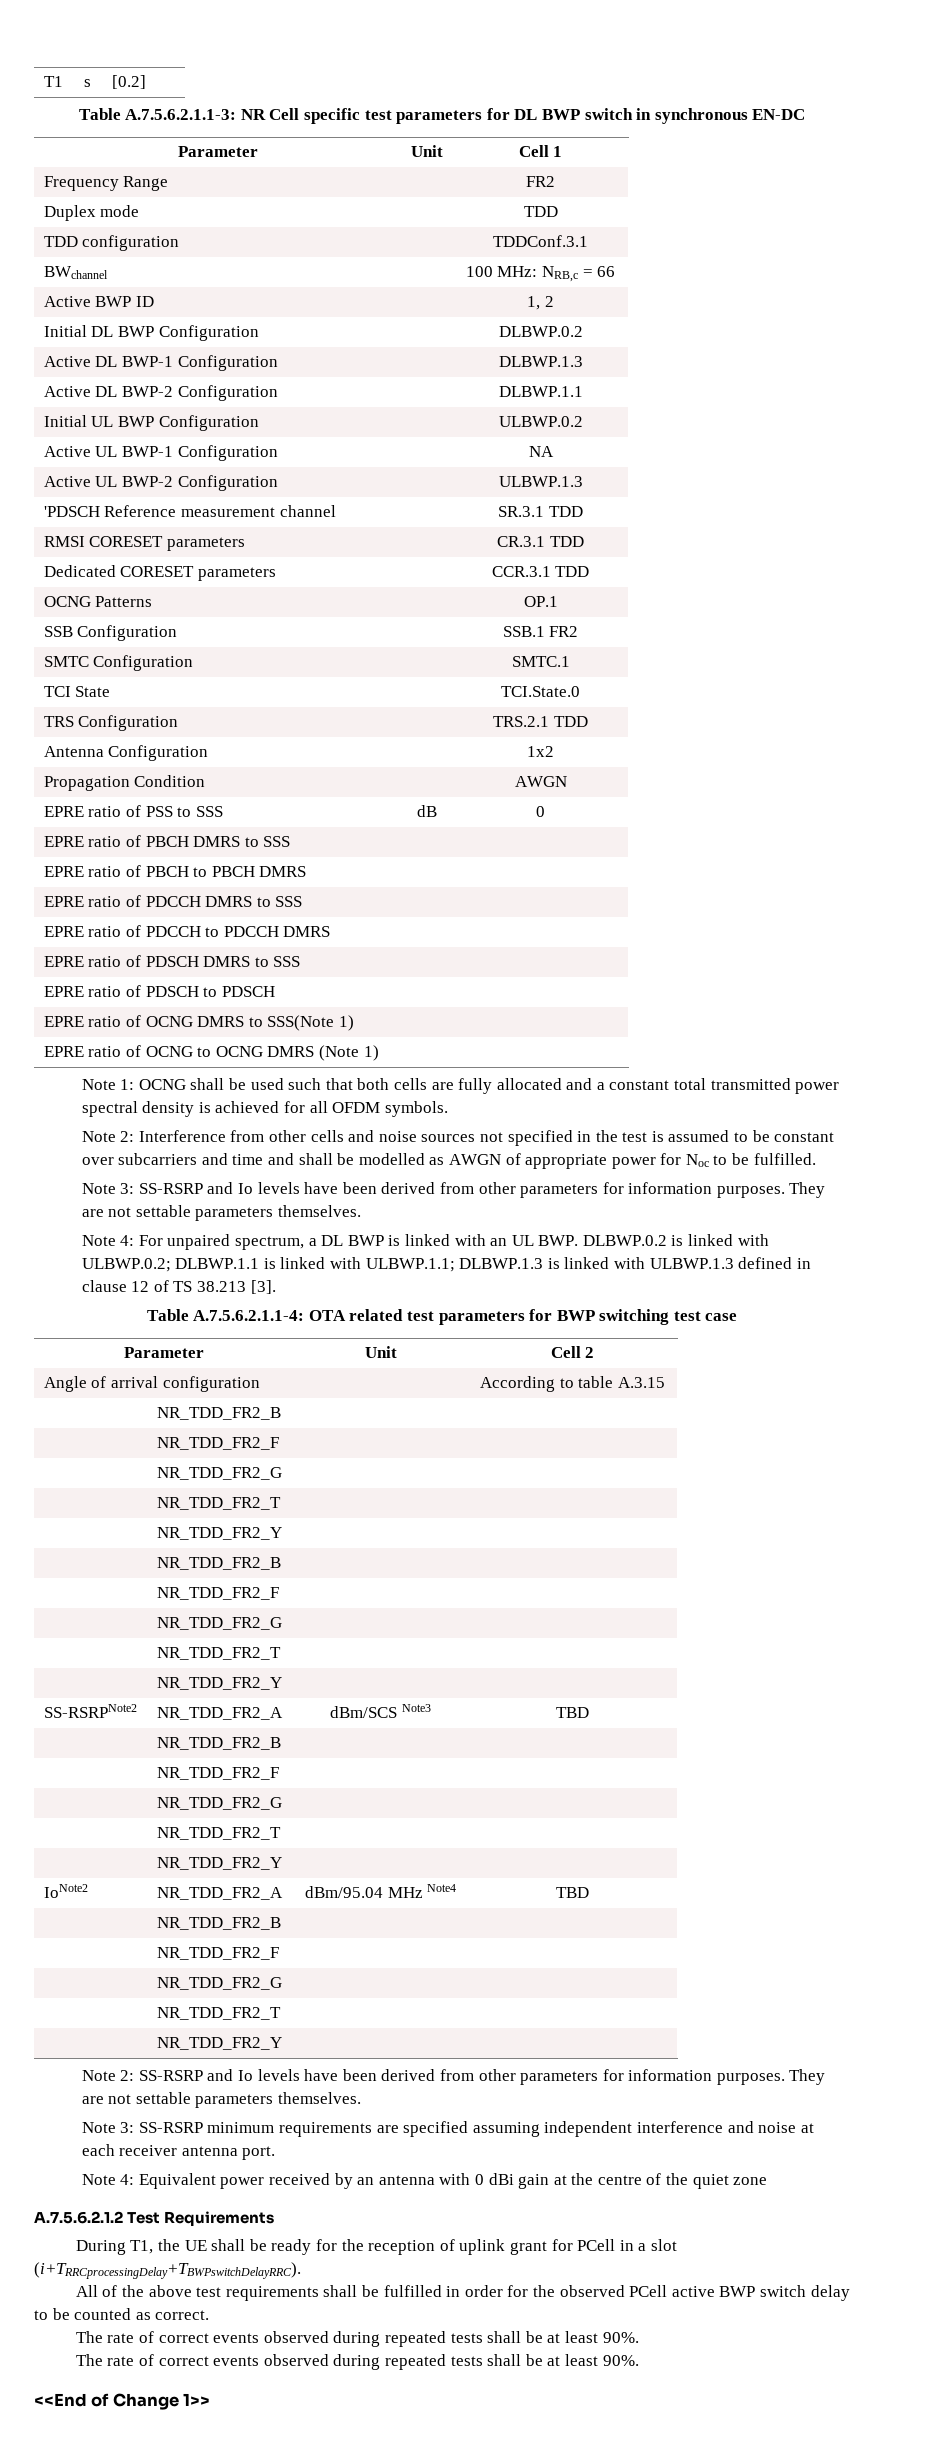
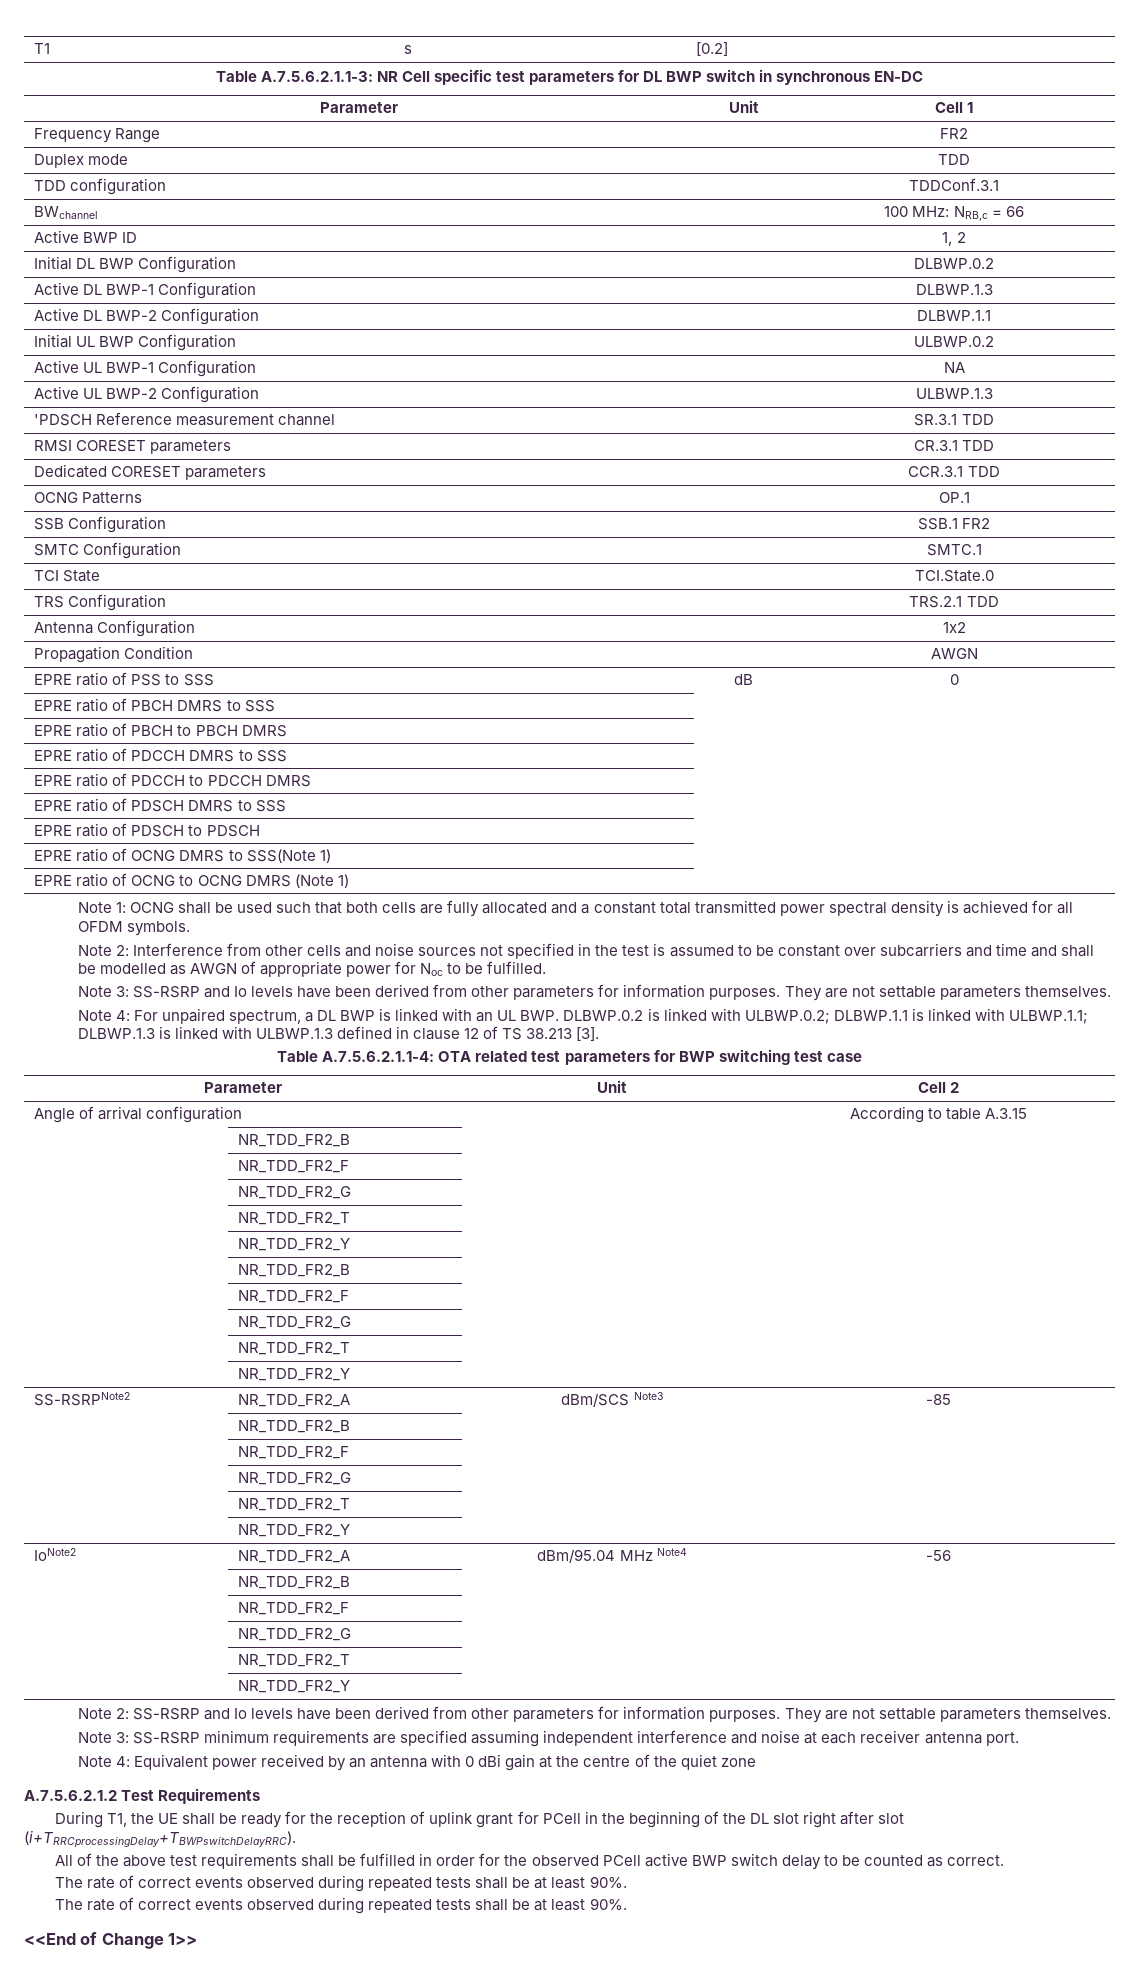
- SS-RSRPNote2 | NR_TDD_FR2_A | dBm/SCS Note3 | TBD
+ SS-RSRPNote2 | NR_TDD_FR2_A | dBm/SCS Note3 | -85
- IoNote2 | NR_TDD_FR2_A | dBm/95.04 MHz Note4 | TBD
+ IoNote2 | NR_TDD_FR2_A | dBm/95.04 MHz Note4 | -56
- During T1, the UE shall be ready for the reception of uplink grant for PCell in a slot (i+TRRCprocessingDelay+TBWPswitchDelayRRC).
+ During T1, the UE shall be ready for the reception of uplink grant for PCell in the beginning of the DL slot right after slot (i+TRRCprocessingDelay+TBWPswitchDelayRRC).

